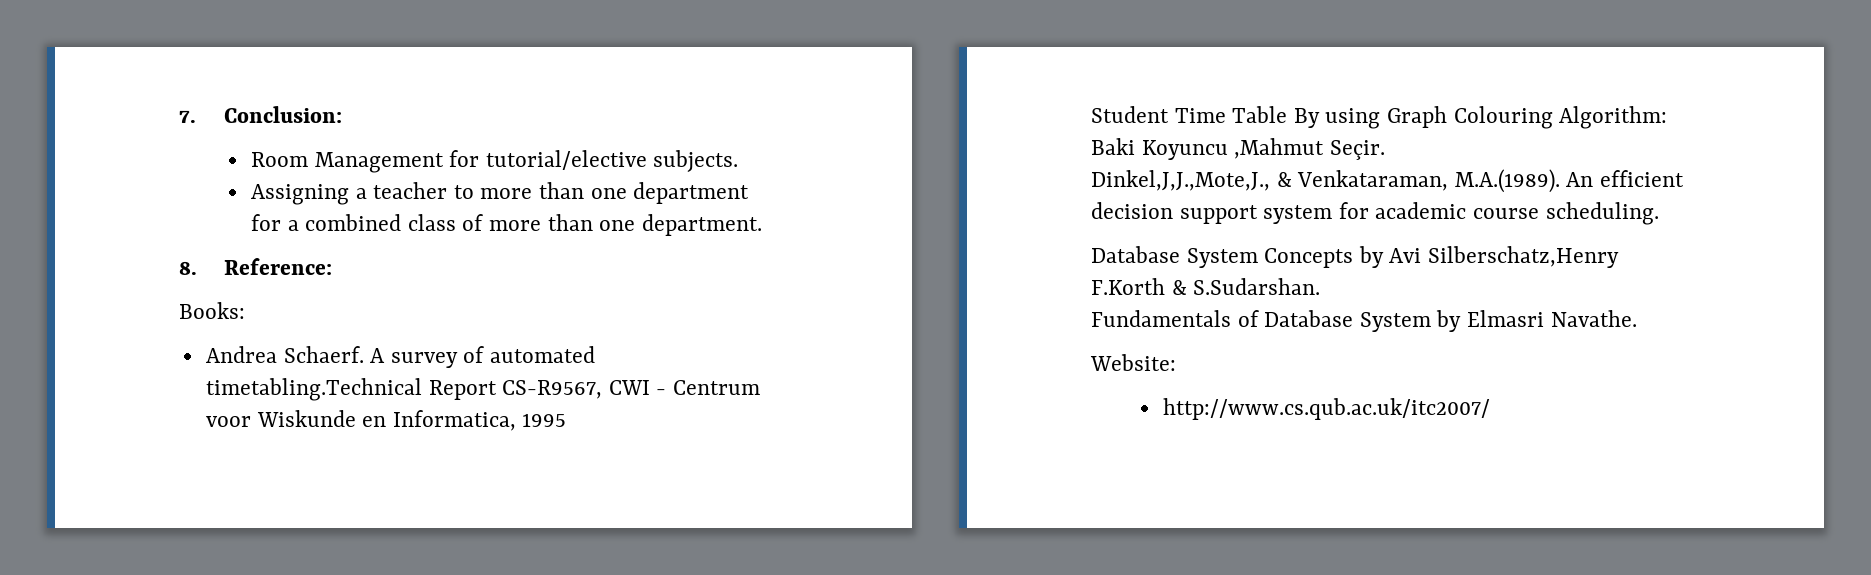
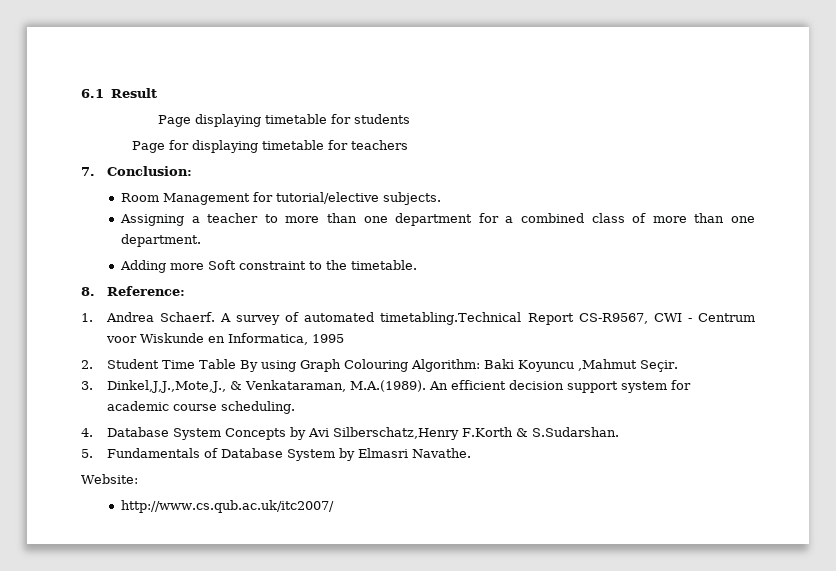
+ 6.1 Result
+ Page displaying timetable for students
+ Page for displaying timetable for teachers
+ Adding more Soft constraint to the timetable.
- Books:
- Andrea Schaerf.
+ 1. Andrea Schaerf.
- Student Time Table By using Graph Colouring Algorithm: Baki Koyuncu ,Mahmut Seçir.
+ 2. Student Time Table By using Graph Colouring Algorithm: Baki Koyuncu ,Mahmut Seçir.
- Dinkel,J,J.,Mote,J., & Venkataraman, M.A.(1989). An efficient decision support system for academic course scheduling.
+ 3. Dinkel,J,J.,Mote,J., & Venkataraman, M.A.(1989). An efficient decision support system for academic course scheduling.
- Database System Concepts by Avi Silberschatz,Henry F.Korth & S.Sudarshan.
+ 4. Database System Concepts by Avi Silberschatz,Henry F.Korth & S.Sudarshan.
- Fundamentals of Database System by Elmasri Navathe.
+ 5. Fundamentals of Database System by Elmasri Navathe.

